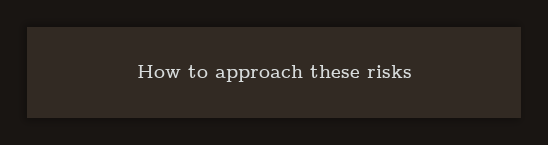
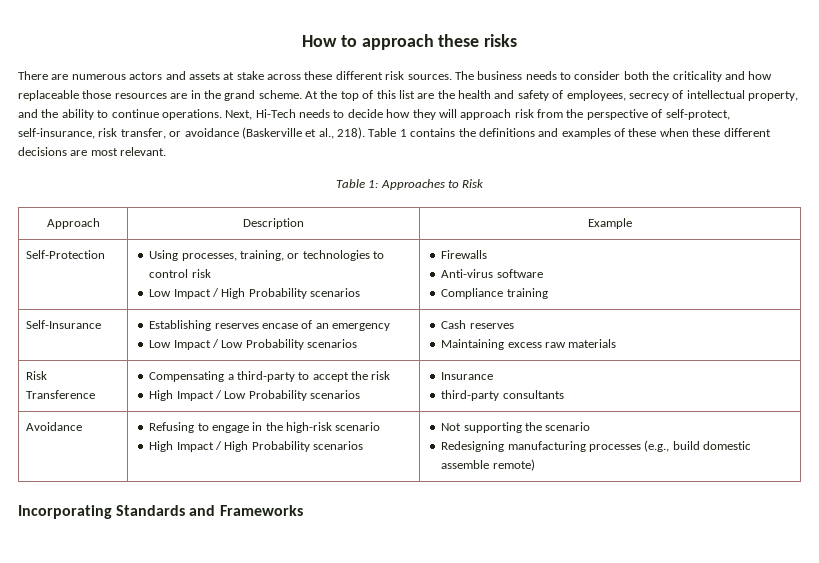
+ There are numerous actors and assets at stake across these different risk sources. The business needs to consider both the criticality and how replaceable those resources are in the grand scheme. At the top of this list are the health and safety of employees, secrecy of intellectual property, and the ability to continue operations. Next, Hi-Tech needs to decide how they will approach risk from the perspective of self-protect, self-insurance, risk transfer, or avoidance (Baskerville et al., 218). Table 1 contains the definitions and examples of these when these different decisions are most relevant.
+ Table 1: Approaches to Risk
+ Approach | Description | Example
+ Self-Protection | Using processes, training, or technologies to control risk
+ Low Impact / High Probability scenarios | Firewalls
+ Anti-virus software
+ Compliance training
+ Self-Insurance | Establishing reserves encase of an emergency
+ Low Impact / Low Probability scenarios | Cash reserves
+ Maintaining excess raw materials
+ Risk Transference | Compensating a third-party to accept the risk
+ High Impact / Low Probability scenarios | Insurance
+ third-party consultants
+ Avoidance | Refusing to engage in the high-risk scenario
+ High Impact / High Probability scenarios | Not supporting the scenario
+ Redesigning manufacturing processes (e.g., build domestic assemble remote)
+ Incorporating Standards and Frameworks

